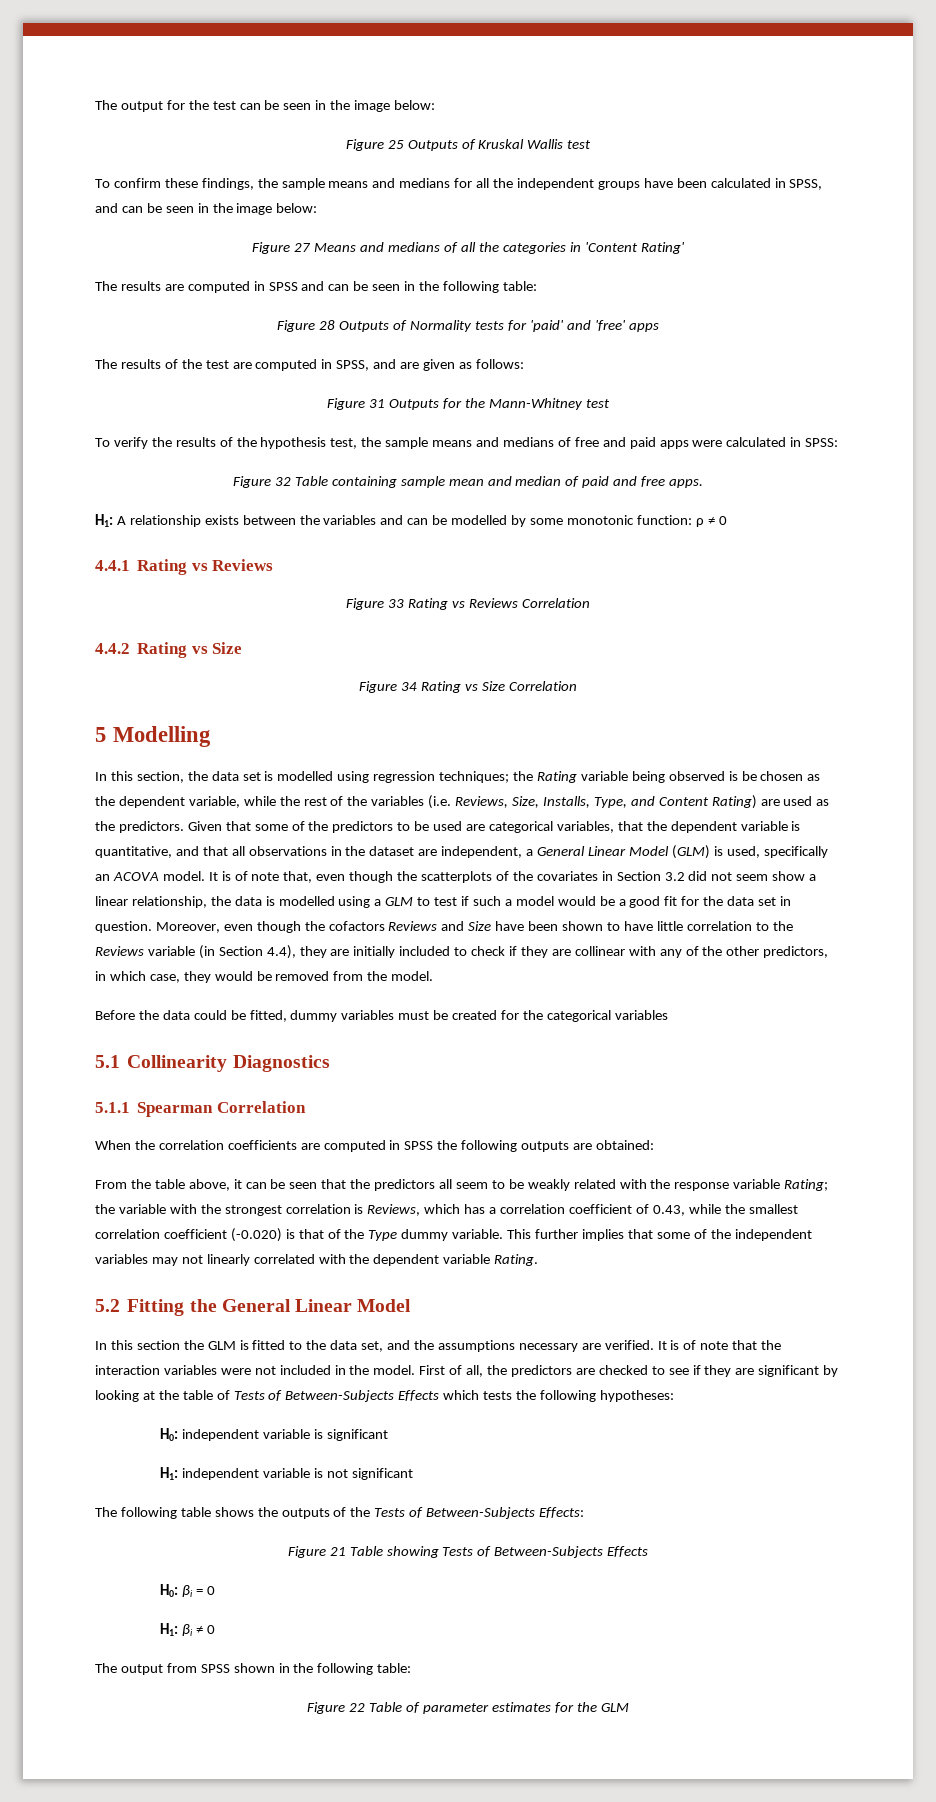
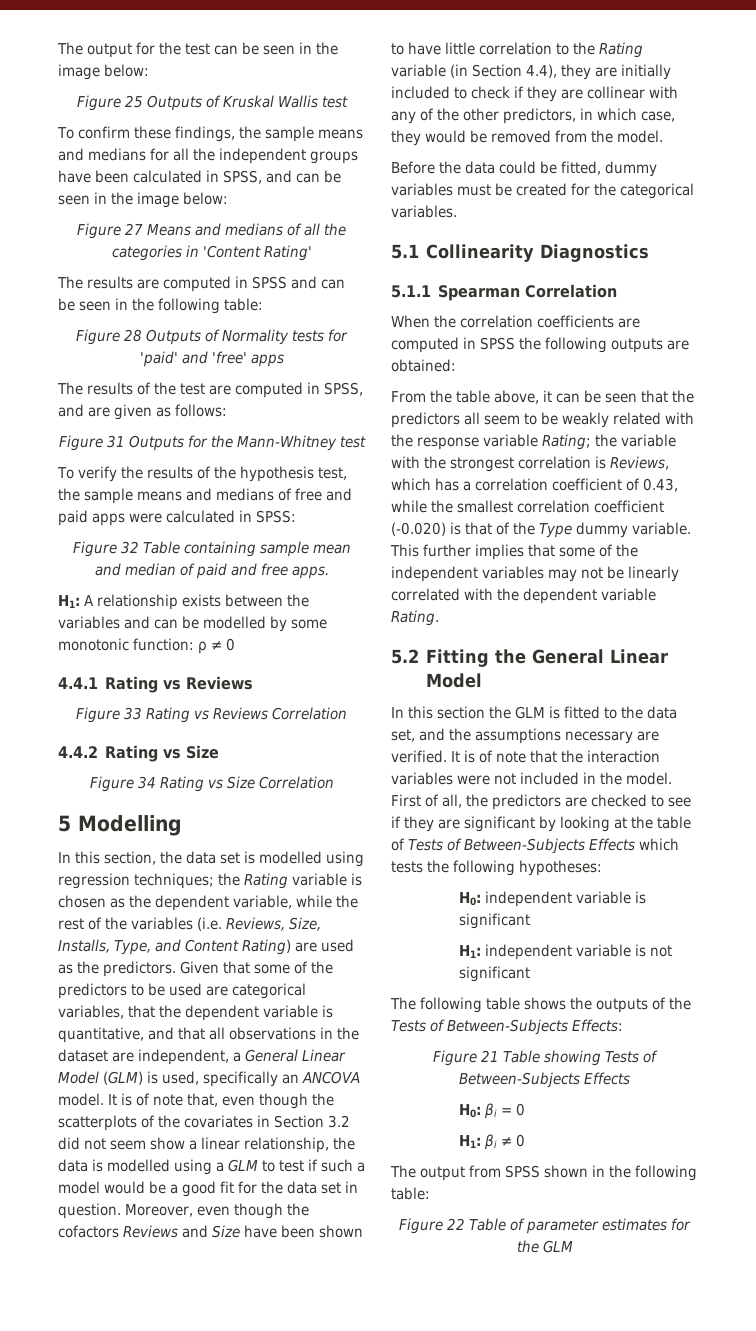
- In this section, the data set is modelled using regression techniques; the Rating variable being observed is be chosen as the dependent variable, while the rest of the variables (i.e. Reviews, Size, Installs, Type, and Content Rating) are used as the predictors.
+ In this section, the data set is modelled using regression techniques; the Rating variable is chosen as the dependent variable, while the rest of the variables (i.e. Reviews, Size, Installs, Type, and Content Rating) are used as the predictors.
- Given that some of the predictors to be used are categorical variables, that the dependent variable is quantitative, and that all observations in the dataset are independent, a General Linear Model (GLM) is used, specifically an ACOVA model.
+ Given that some of the predictors to be used are categorical variables, that the dependent variable is quantitative, and that all observations in the dataset are independent, a General Linear Model (GLM) is used, specifically an ANCOVA model.
- Moreover, even though the cofactors Reviews and Size have been shown to have little correlation to the Reviews variable (in Section 4.4), they are initially included to check if they are collinear with any of the other predictors, in which case, they would be removed from the model.
+ Moreover, even though the cofactors Reviews and Size have been shown to have little correlation to the Rating variable (in Section 4.4), they are initially included to check if they are collinear with any of the other predictors, in which case, they would be removed from the model.
- Before the data could be fitted, dummy variables must be created for the categorical variables
+ Before the data could be fitted, dummy variables must be created for the categorical variables.
- This further implies that some of the independent variables may not linearly correlated with the dependent variable Rating.
+ This further implies that some of the independent variables may not be linearly correlated with the dependent variable Rating.

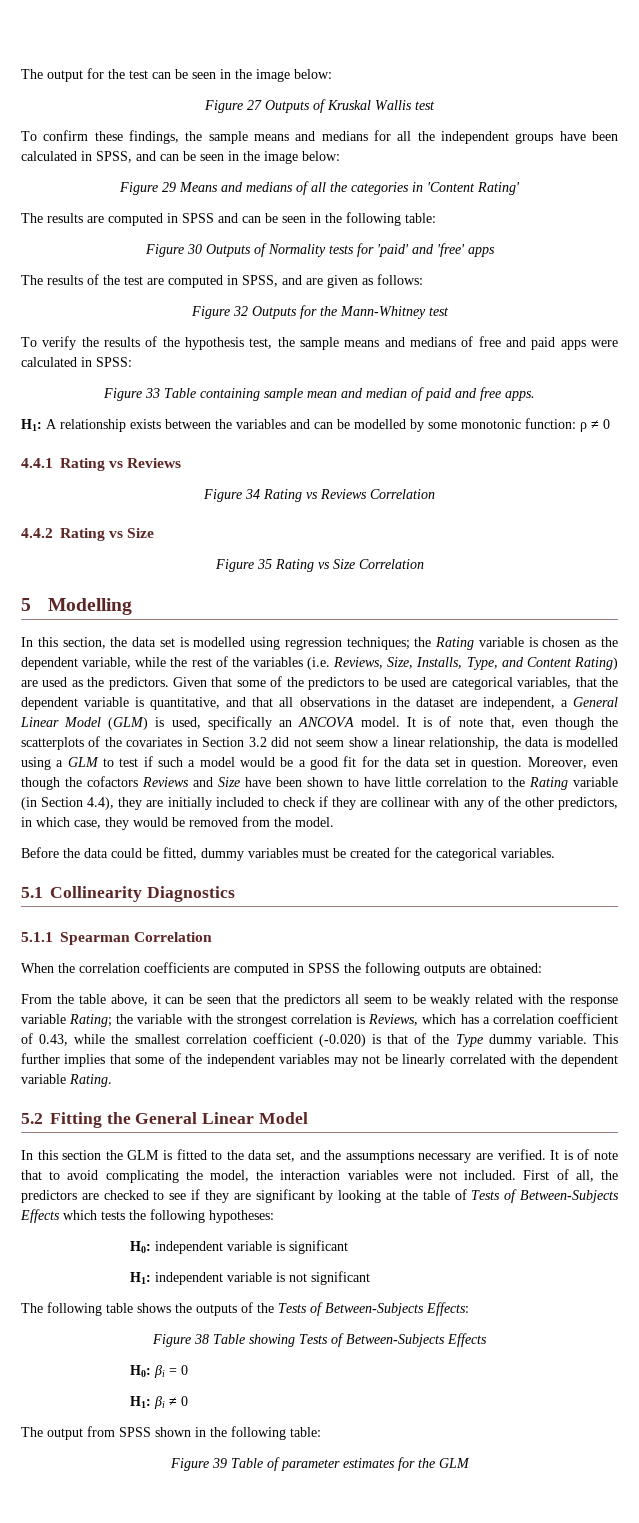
- Figure 25 Outputs of Kruskal Wallis test
+ Figure 27 Outputs of Kruskal Wallis test
- Figure 27 Means and medians of all the categories in 'Content Rating'
+ Figure 29 Means and medians of all the categories in 'Content Rating'
- Figure 28 Outputs of Normality tests for 'paid' and 'free' apps
+ Figure 30 Outputs of Normality tests for 'paid' and 'free' apps
- Figure 31 Outputs for the Mann-Whitney test
+ Figure 32 Outputs for the Mann-Whitney test
- Figure 32 Table containing sample mean and median of paid and free apps.
+ Figure 33 Table containing sample mean and median of paid and free apps.
- Figure 33 Rating vs Reviews Correlation
+ Figure 34 Rating vs Reviews Correlation
- Figure 34 Rating vs Size Correlation
+ Figure 35 Rating vs Size Correlation
- It is of note that the interaction variables were not included in the model.
+ It is of note that to avoid complicating the model, the interaction variables were not included.
- Figure 21 Table showing Tests of Between-Subjects Effects
+ Figure 38 Table showing Tests of Between-Subjects Effects
- Figure 22 Table of parameter estimates for the GLM
+ Figure 39 Table of parameter estimates for the GLM

